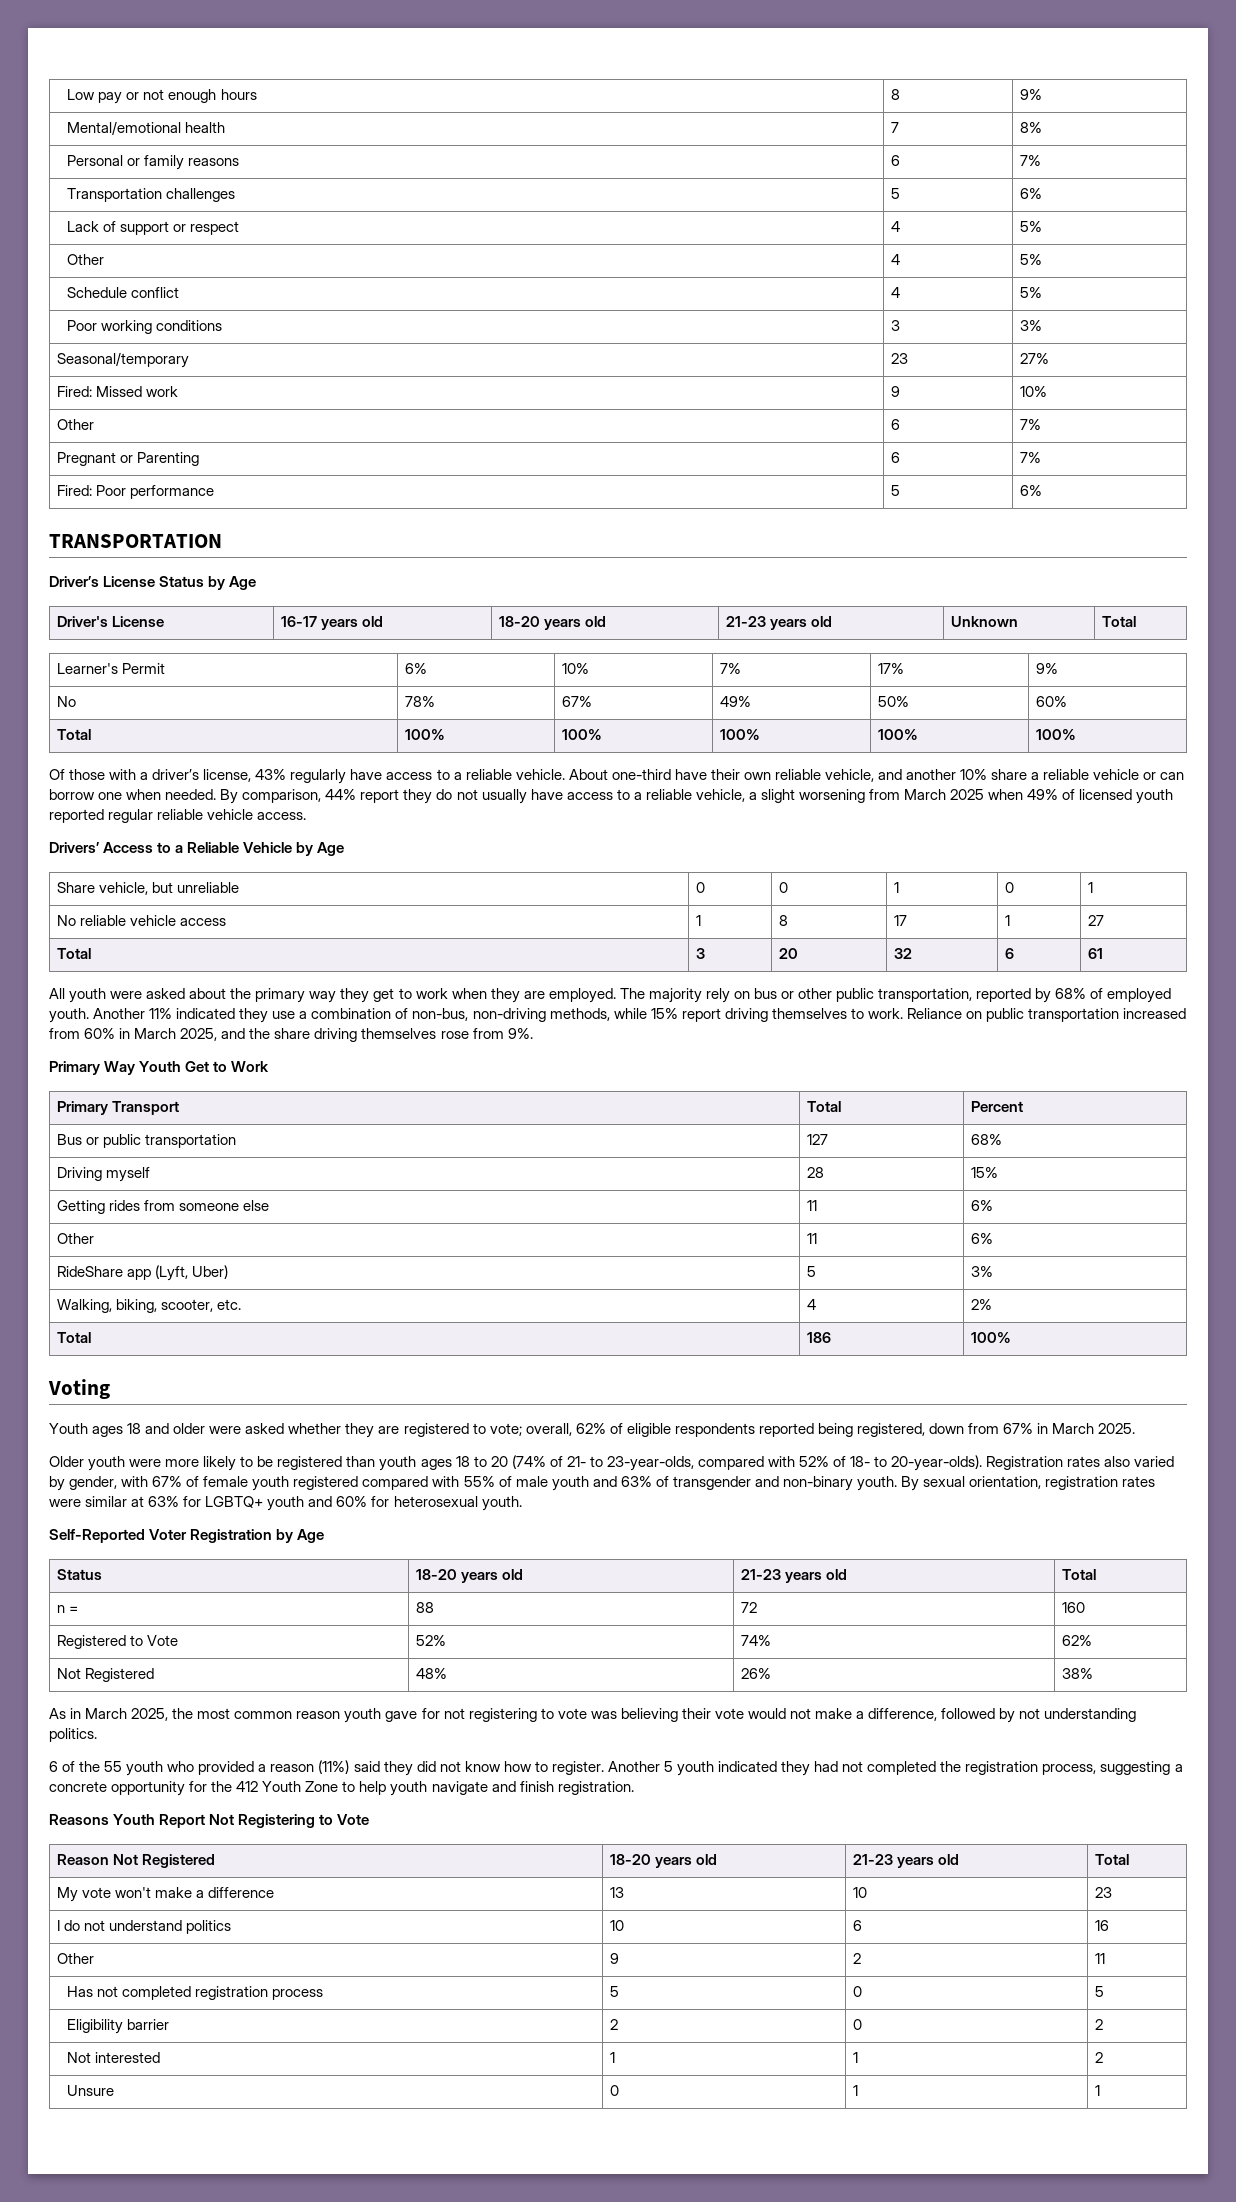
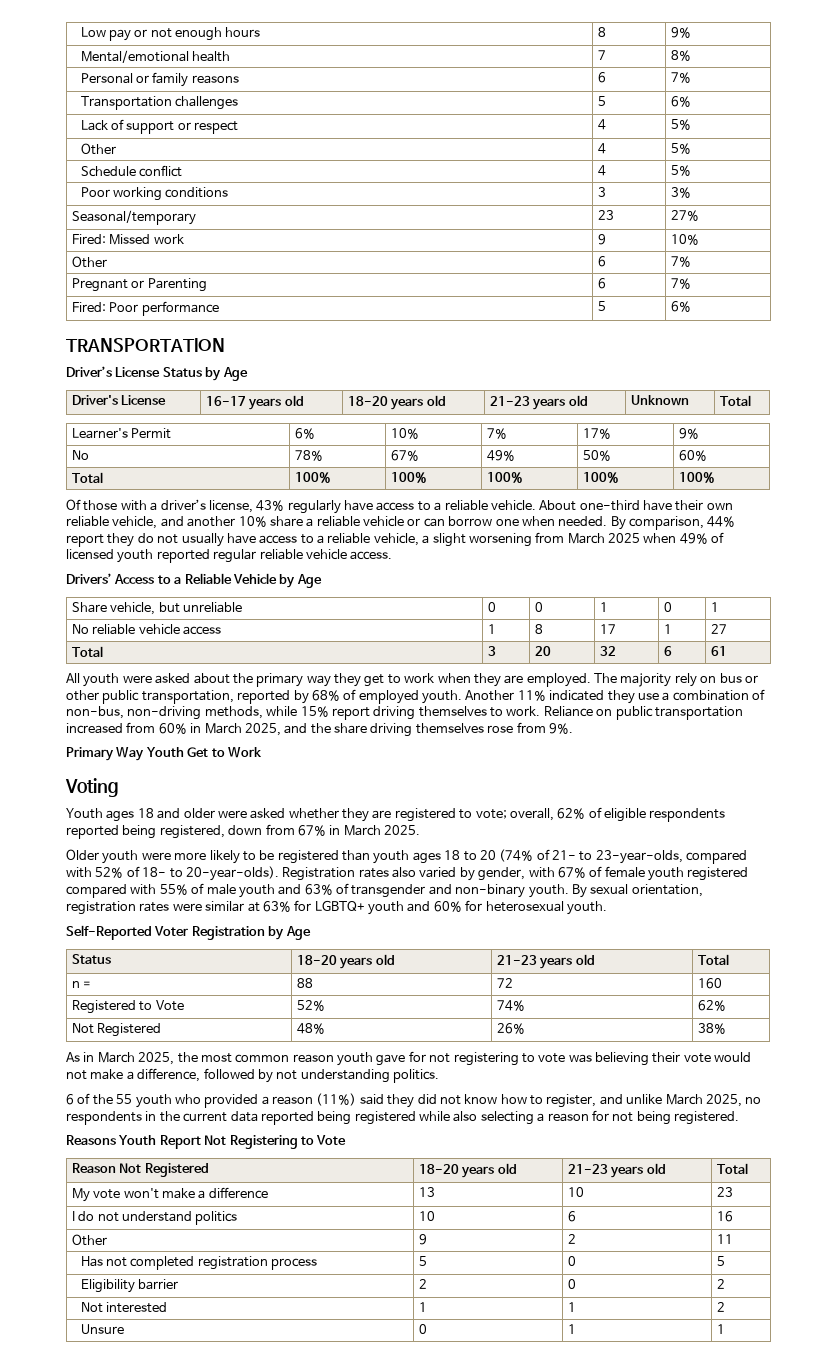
- Primary Transport | Total | Percent
- Bus or public transportation | 127 | 68%
- Driving myself | 28 | 15%
- Getting rides from someone else | 11 | 6%
- Other | 11 | 6%
- RideShare app (Lyft, Uber) | 5 | 3%
- Walking, biking, scooter, etc. | 4 | 2%
- Total | 186 | 100%
- 6 of the 55 youth who provided a reason (11%) said they did not know how to register. Another 5 youth indicated they had not completed the registration process, suggesting a concrete opportunity for the 412 Youth Zone to help youth navigate and finish registration.
+ 6 of the 55 youth who provided a reason (11%) said they did not know how to register, and unlike March 2025, no respondents in the current data reported being registered while also selecting a reason for not being registered.

